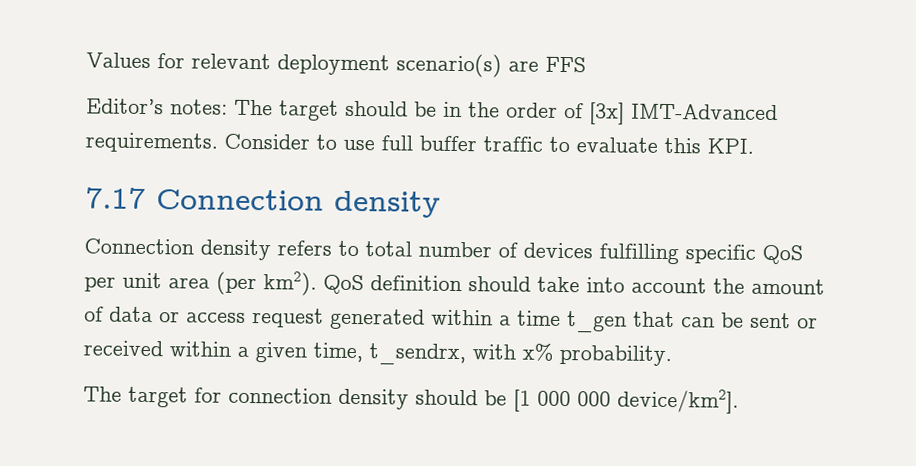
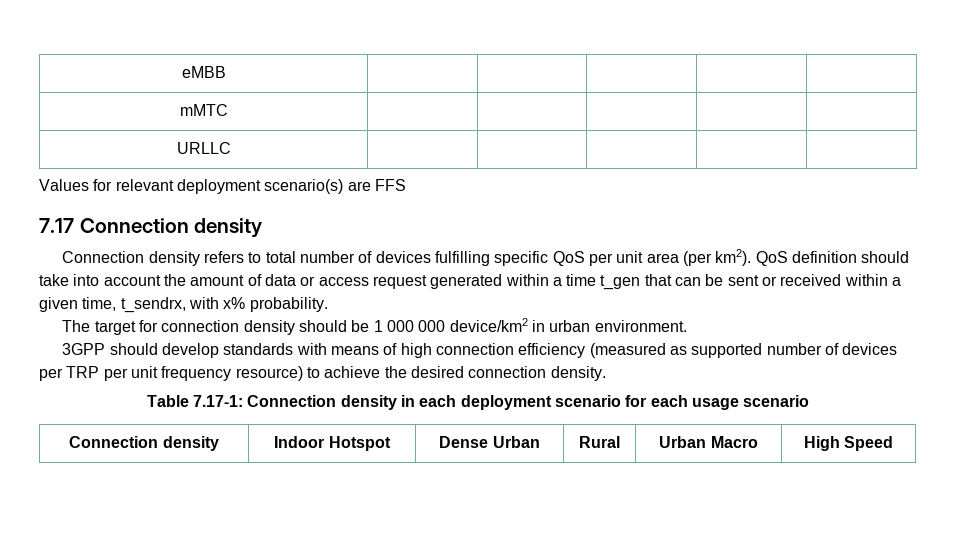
+ eMBB | | | | |
+ mMTC | | | | |
+ URLLC | | | | |
- Editor’s notes: The target should be in the order of [3x] IMT-Advanced requirements. Consider to use full buffer traffic to evaluate this KPI.
- The target for connection density should be [1 000 000 device/km2].
+ The target for connection density should be 1 000 000 device/km2 in urban environment.
+ 3GPP should develop standards with means of high connection efficiency (measured as supported number of devices per TRP per unit frequency resource) to achieve the desired connection density.
+ Table 7.17-1: Connection density in each deployment scenario for each usage scenario
+ Connection density | Indoor Hotspot | Dense Urban | Rural | Urban Macro | High Speed

